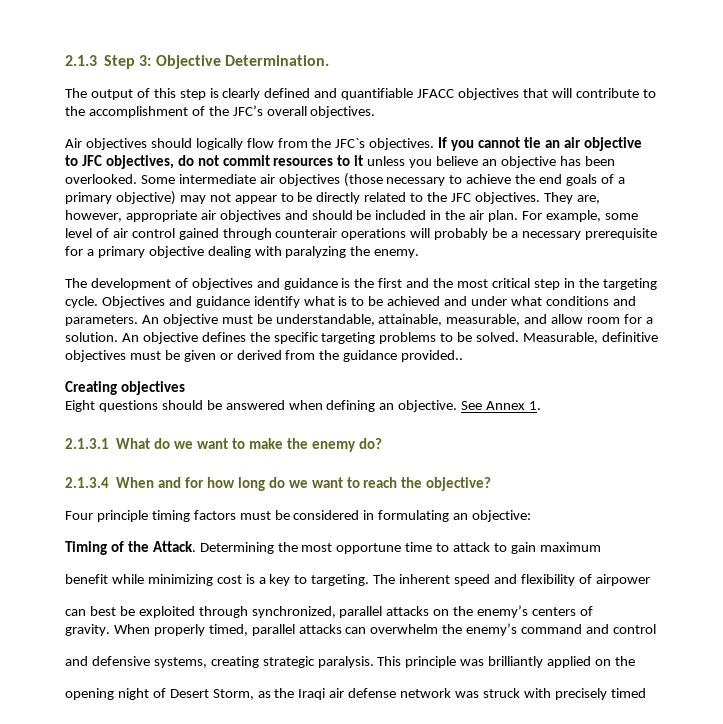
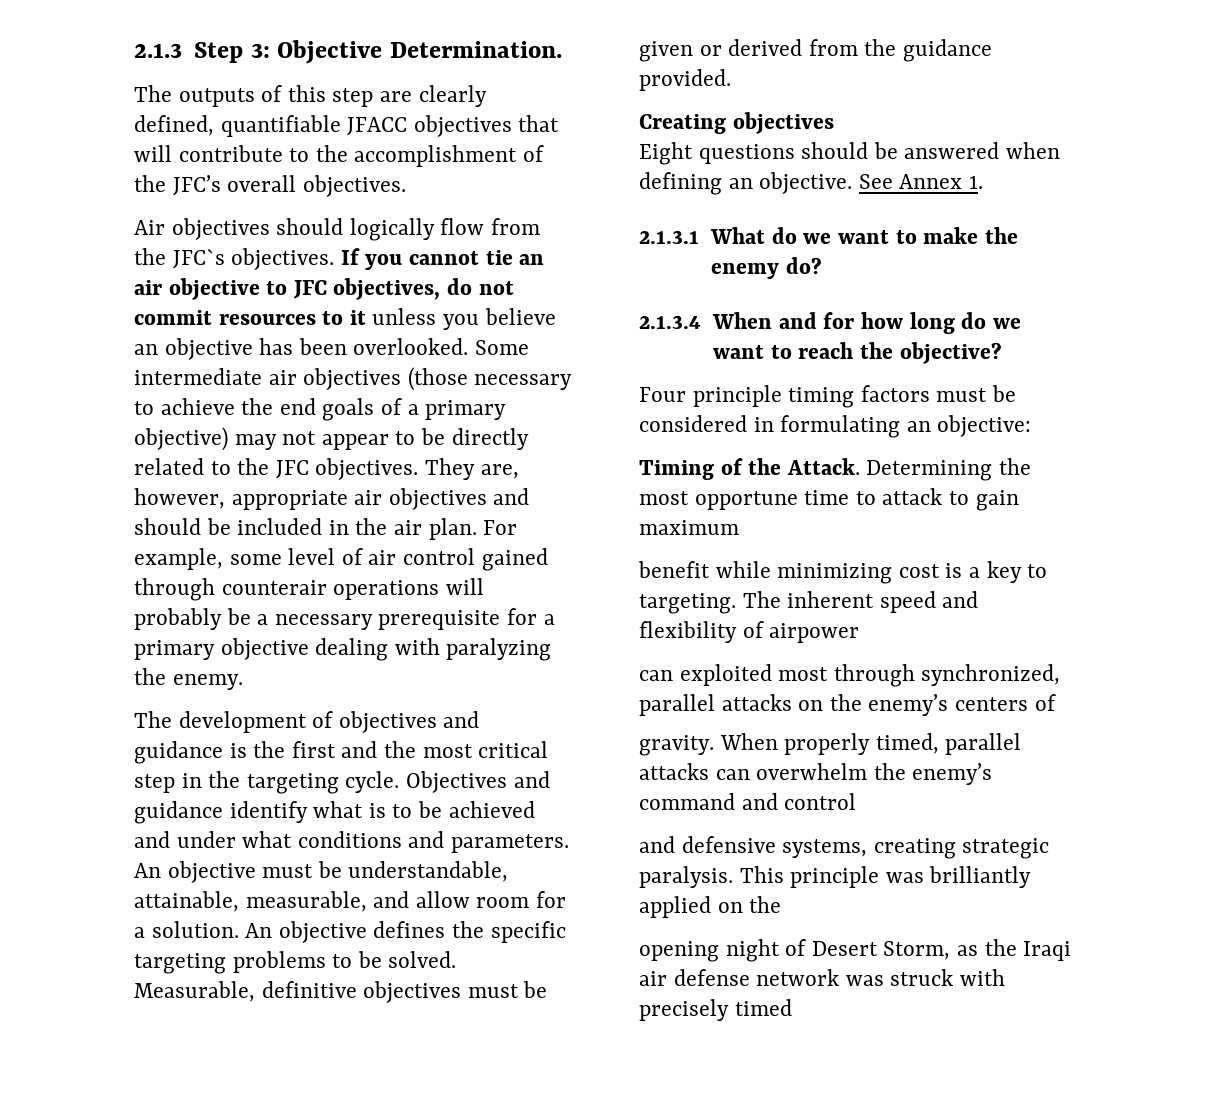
- The output of this step is clearly defined and quantifiable JFACC objectives that will contribute to the accomplishment of the JFC’s overall objectives.
+ The outputs of this step are clearly defined, quantifiable JFACC objectives that will contribute to the accomplishment of the JFC’s overall objectives.
- Measurable, definitive objectives must be given or derived from the guidance provided..
+ Measurable, definitive objectives must be given or derived from the guidance provided.
- can best be exploited through synchronized, parallel attacks on the enemy’s centers of
+ can exploited most through synchronized, parallel attacks on the enemy’s centers of

